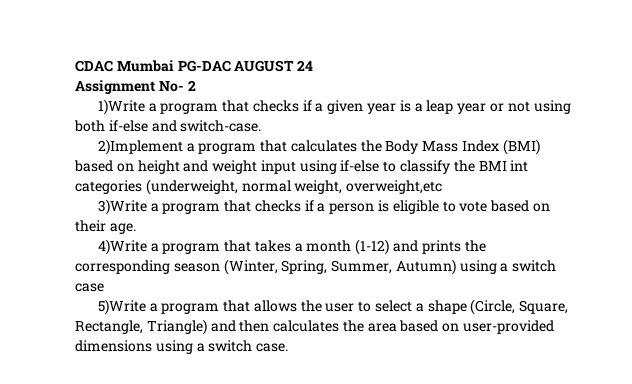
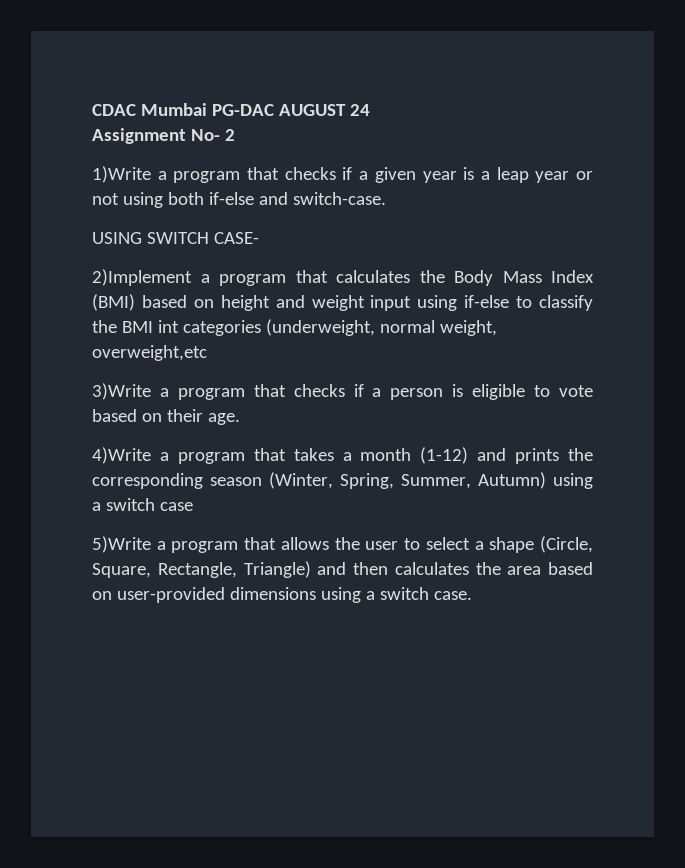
+ USING SWITCH CASE-

